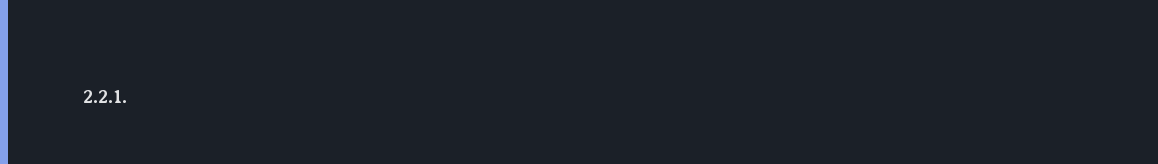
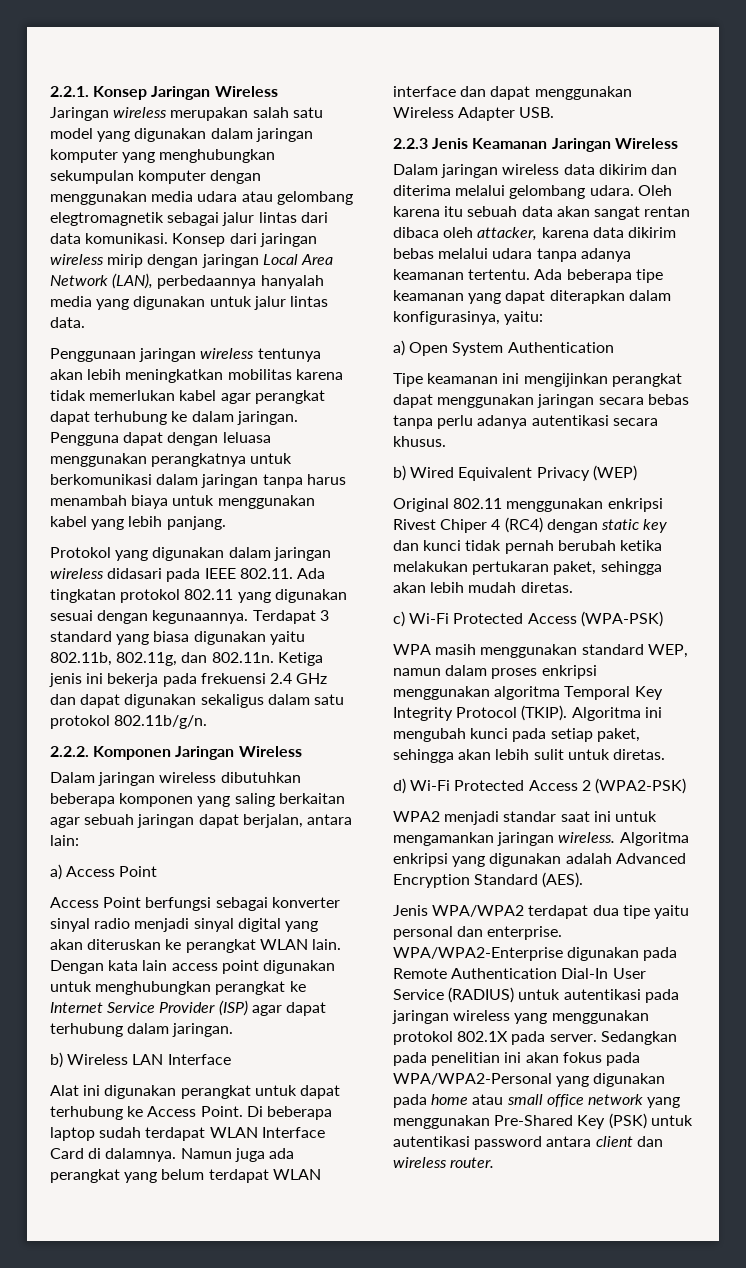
- 2.2.1.
+ 2.2.1. Konsep Jaringan Wireless
+ Jaringan wireless merupakan salah satu model yang digunakan dalam jaringan komputer yang menghubungkan sekumpulan komputer dengan menggunakan media udara atau gelombang elegtromagnetik sebagai jalur lintas dari data komunikasi. Konsep dari jaringan wireless mirip dengan jaringan Local Area Network (LAN), perbedaannya hanyalah media yang digunakan untuk jalur lintas data.
+ Penggunaan jaringan wireless tentunya akan lebih meningkatkan mobilitas karena tidak memerlukan kabel agar perangkat dapat terhubung ke dalam jaringan. Pengguna dapat dengan leluasa menggunakan perangkatnya untuk berkomunikasi dalam jaringan tanpa harus menambah biaya untuk menggunakan kabel yang lebih panjang.
+ Protokol yang digunakan dalam jaringan wireless didasari pada IEEE 802.11. Ada tingkatan protokol 802.11 yang digunakan sesuai dengan kegunaannya. Terdapat 3 standard yang biasa digunakan yaitu 802.11b, 802.11g, dan 802.11n. Ketiga jenis ini bekerja pada frekuensi 2.4 GHz dan dapat digunakan sekaligus dalam satu protokol 802.11b/g/n.
+ 2.2.2. Komponen Jaringan Wireless
+ Dalam jaringan wireless dibutuhkan beberapa komponen yang saling berkaitan agar sebuah jaringan dapat berjalan, antara lain:
+ a) Access Point
+ Access Point berfungsi sebagai konverter sinyal radio menjadi sinyal digital yang akan diteruskan ke perangkat WLAN lain. Dengan kata lain access point digunakan untuk menghubungkan perangkat ke Internet Service Provider (ISP) agar dapat terhubung dalam jaringan.
+ b) Wireless LAN Interface
+ Alat ini digunakan perangkat untuk dapat terhubung ke Access Point. Di beberapa laptop sudah terdapat WLAN Interface Card di dalamnya. Namun juga ada perangkat yang belum terdapat WLAN interface dan dapat menggunakan Wireless Adapter USB.
+ 2.2.3 Jenis Keamanan Jaringan Wireless
+ Dalam jaringan wireless data dikirim dan diterima melalui gelombang udara. Oleh karena itu sebuah data akan sangat rentan dibaca oleh attacker, karena data dikirim bebas melalui udara tanpa adanya keamanan tertentu. Ada beberapa tipe keamanan yang dapat diterapkan dalam konfigurasinya, yaitu:
+ a) Open System Authentication
+ Tipe keamanan ini mengijinkan perangkat dapat menggunakan jaringan secara bebas tanpa perlu adanya autentikasi secara khusus.
+ b) Wired Equivalent Privacy (WEP)
+ Original 802.11 menggunakan enkripsi Rivest Chiper 4 (RC4) dengan static key dan kunci tidak pernah berubah ketika melakukan pertukaran paket, sehingga akan lebih mudah diretas.
+ c) Wi-Fi Protected Access (WPA-PSK)
+ WPA masih menggunakan standard WEP, namun dalam proses enkripsi menggunakan algoritma Temporal Key Integrity Protocol (TKIP). Algoritma ini mengubah kunci pada setiap paket, sehingga akan lebih sulit untuk diretas.
+ d) Wi-Fi Protected Access 2 (WPA2-PSK)
+ WPA2 menjadi standar saat ini untuk mengamankan jaringan wireless. Algoritma enkripsi yang digunakan adalah Advanced Encryption Standard (AES).
+ Jenis WPA/WPA2 terdapat dua tipe yaitu personal dan enterprise. WPA/WPA2-Enterprise digunakan pada Remote Authentication Dial-In User Service (RADIUS) untuk autentikasi pada jaringan wireless yang menggunakan protokol 802.1X pada server. Sedangkan pada penelitian ini akan fokus pada WPA/WPA2-Personal yang digunakan pada home atau small office network yang menggunakan Pre-Shared Key (PSK) untuk autentikasi password antara client dan wireless router.

